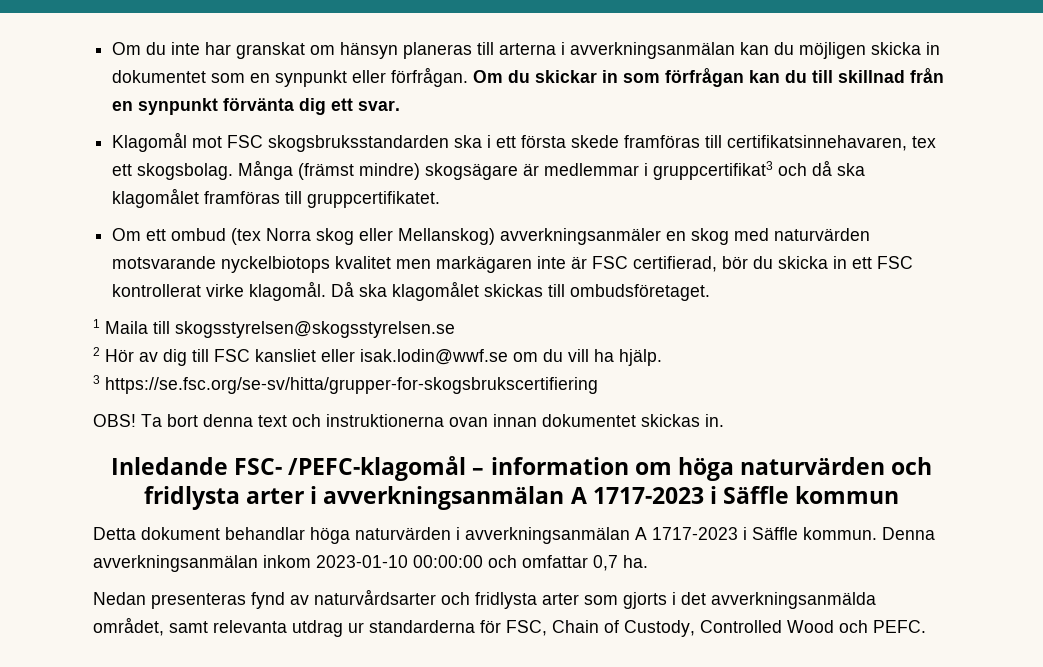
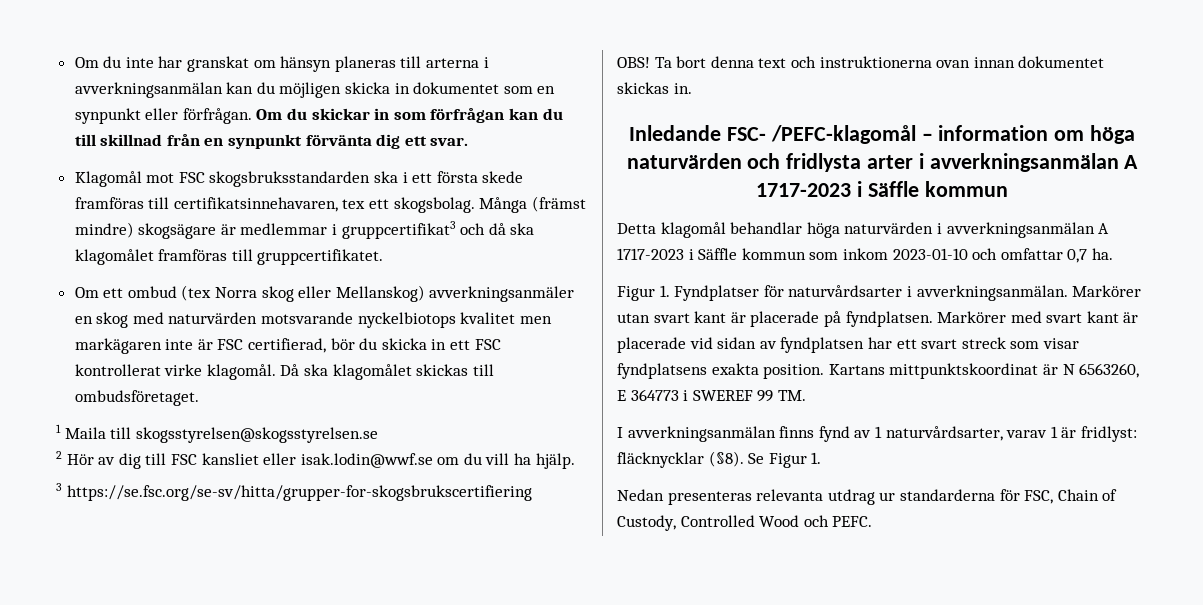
- Detta dokument behandlar höga naturvärden i avverkningsanmälan A 1717-2023 i Säffle kommun. Denna avverkningsanmälan inkom 2023-01-10 00:00:00 och omfattar 0,7 ha.
+ Detta klagomål behandlar höga naturvärden i avverkningsanmälan A 1717-2023 i Säffle kommun som inkom 2023-01-10 och omfattar 0,7 ha.
- Nedan presenteras fynd av naturvårdsarter och fridlysta arter som gjorts i det avverkningsanmälda området, samt relevanta utdrag ur standarderna för FSC, Chain of Custody, Controlled Wood och PEFC.
+ Figur 1. Fyndplatser för naturvårdsarter i avverkningsanmälan. Markörer utan svart kant är placerade på fyndplatsen. Markörer med svart kant är placerade vid sidan av fyndplatsen har ett svart streck som visar fyndplatsens exakta position. Kartans mittpunktskoordinat är N 6563260, E 364773 i SWEREF 99 TM.
+ I avverkningsanmälan finns fynd av 1 naturvårdsarter, varav 1 är fridlyst: fläcknycklar (§8). Se Figur 1.
+ Nedan presenteras relevanta utdrag ur standarderna för FSC, Chain of Custody, Controlled Wood och PEFC.

